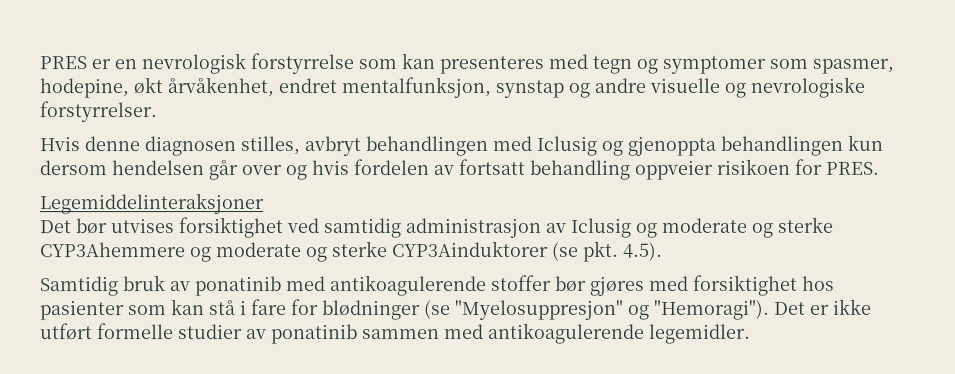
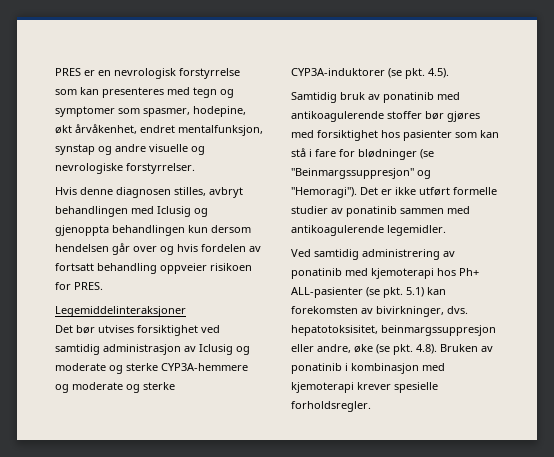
- Det bør utvises forsiktighet ved samtidig administrasjon av Iclusig og moderate og sterke CYP3Ahemmere og moderate og sterke CYP3Ainduktorer (se pkt. 4.5).
+ Det bør utvises forsiktighet ved samtidig administrasjon av Iclusig og moderate og sterke CYP3A-hemmere og moderate og sterke CYP3A-induktorer (se pkt. 4.5).
- Samtidig bruk av ponatinib med antikoagulerende stoffer bør gjøres med forsiktighet hos pasienter som kan stå i fare for blødninger (se "Myelosuppresjon" og "Hemoragi").
+ Samtidig bruk av ponatinib med antikoagulerende stoffer bør gjøres med forsiktighet hos pasienter som kan stå i fare for blødninger (se "Beinmargssuppresjon" og "Hemoragi").
+ Ved samtidig administrering av ponatinib med kjemoterapi hos Ph+ ALL-pasienter (se pkt. 5.1) kan forekomsten av bivirkninger, dvs. hepatotoksisitet, beinmargssuppresjon eller andre, øke (se pkt. 4.8). Bruken av ponatinib i kombinasjon med kjemoterapi krever spesielle forholdsregler.

